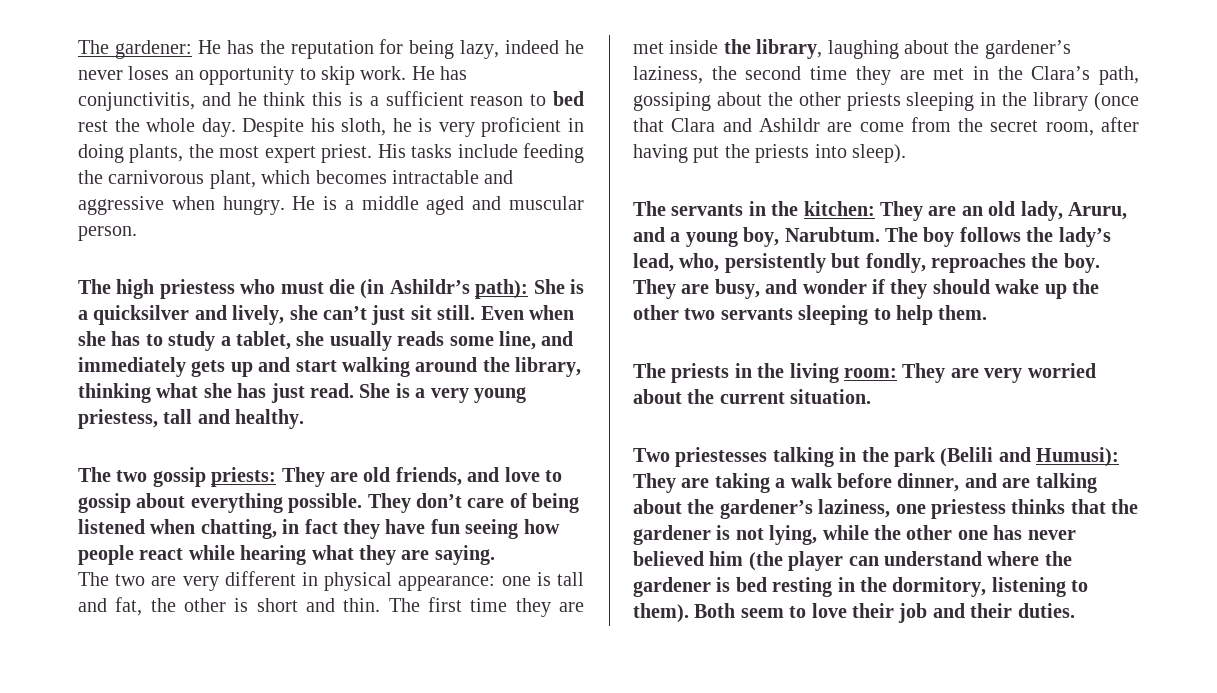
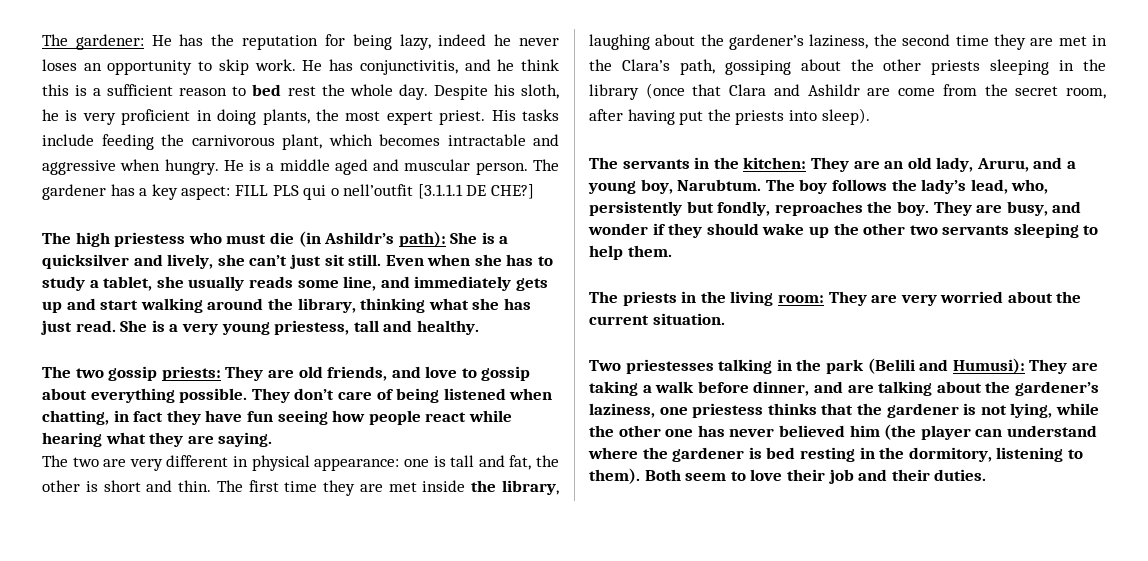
+ The gardener has a key aspect: FILL PLS qui o nell’outfit [3.1.1.1 DE CHE?]

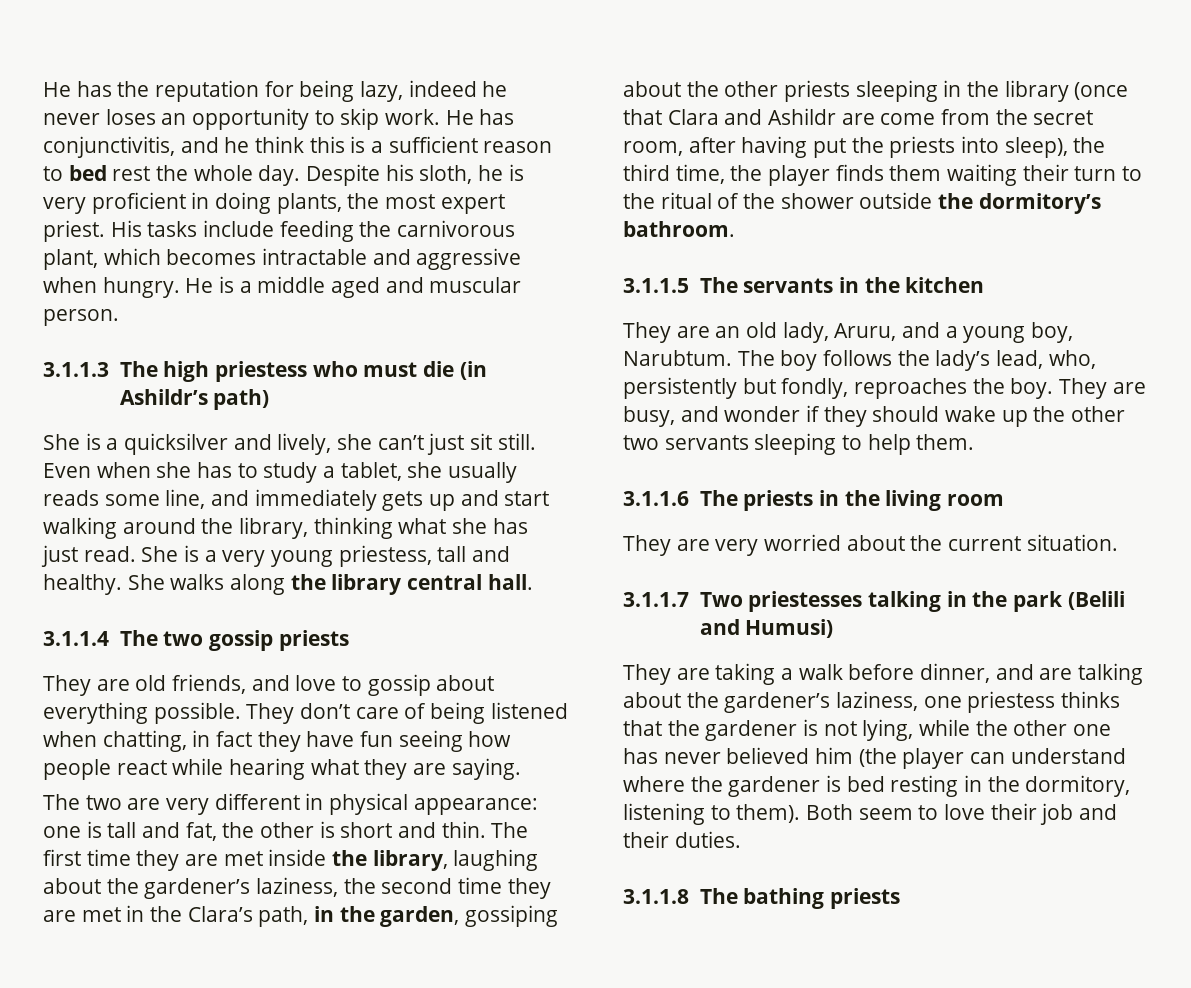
- The gardener: He has the reputation for being lazy, indeed he never loses an opportunity to skip work.
+ He has the reputation for being lazy, indeed he never loses an opportunity to skip work.
- He is a middle aged and muscular person. The gardener has a key aspect: FILL PLS qui o nell’outfit [3.1.1.1 DE CHE?]
- The high priestess who must die (in Ashildr’s path): She is a quicksilver and lively, she can’t just sit still.
+ He is a middle aged and muscular person.
+ 3.1.1.3 The high priestess who must die (in Ashildr’s path)
+ She is a quicksilver and lively, she can’t just sit still.
- She is a very young priestess, tall and healthy.
- The two gossip priests: They are old friends, and love to gossip about everything possible.
+ She is a very young priestess, tall and healthy. She walks along the library central hall.
+ 3.1.1.4 The two gossip priests
+ They are old friends, and love to gossip about everything possible.
- The first time they are met inside the library, laughing about the gardener’s laziness, the second time they are met in the Clara’s path, gossiping about the other priests sleeping in the library (once that Clara and Ashildr are come from the secret room, after having put the priests into sleep).
- The servants in the kitchen: They are an old lady, Aruru, and a young boy, Narubtum.
+ The first time they are met inside the library, laughing about the gardener’s laziness, the second time they are met in the Clara’s path, in the garden, gossiping about the other priests sleeping in the library (once that Clara and Ashildr are come from the secret room, after having put the priests into sleep), the third time, the player finds them waiting their turn to the ritual of the shower outside the dormitory’s bathroom.
+ 3.1.1.5 The servants in the kitchen
+ They are an old lady, Aruru, and a young boy, Narubtum.
- The priests in the living room: They are very worried about the current situation.
+ 3.1.1.6 The priests in the living room
+ They are very worried about the current situation.
- Two priestesses talking in the park (Belili and Humusi): They are taking a walk before dinner, and are talking about the gardener’s laziness, one priestess thinks that the gardener is not lying, while the other one has never believed him (the player can understand where the gardener is bed resting in the dormitory, listening to them).
+ 3.1.1.7 Two priestesses talking in the park (Belili and Humusi)
+ They are taking a walk before dinner, and are talking about the gardener’s laziness, one priestess thinks that the gardener is not lying, while the other one has never believed him (the player can understand where the gardener is bed resting in the dormitory, listening to them).
+ 3.1.1.8 The bathing priests

